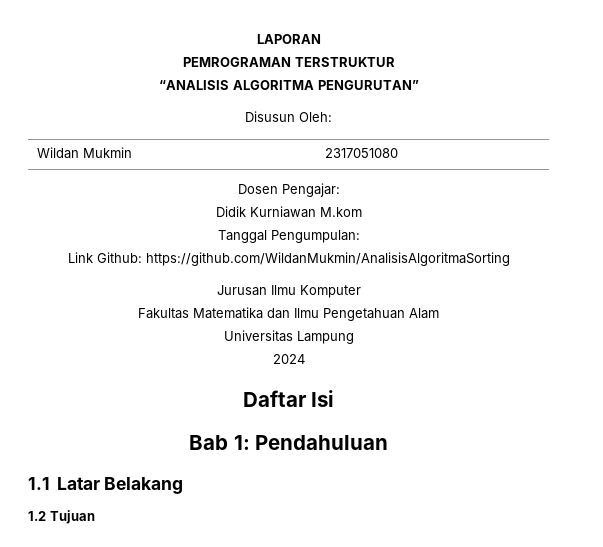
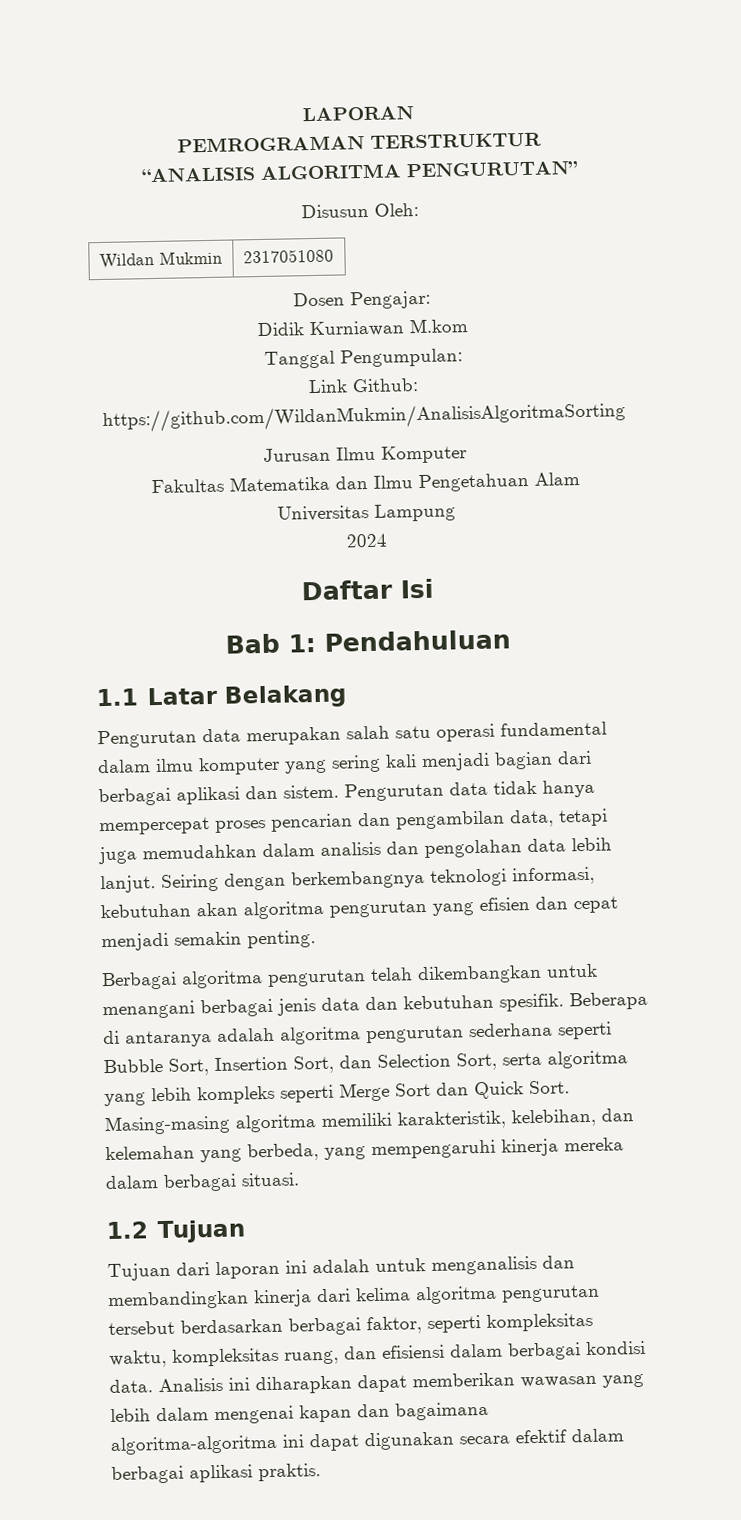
+ Pengurutan data merupakan salah satu operasi fundamental dalam ilmu komputer yang sering kali menjadi bagian dari berbagai aplikasi dan sistem. Pengurutan data tidak hanya mempercepat proses pencarian dan pengambilan data, tetapi juga memudahkan dalam analisis dan pengolahan data lebih lanjut. Seiring dengan berkembangnya teknologi informasi, kebutuhan akan algoritma pengurutan yang efisien dan cepat menjadi semakin penting.
+ Berbagai algoritma pengurutan telah dikembangkan untuk menangani berbagai jenis data dan kebutuhan spesifik. Beberapa di antaranya adalah algoritma pengurutan sederhana seperti Bubble Sort, Insertion Sort, dan Selection Sort, serta algoritma yang lebih kompleks seperti Merge Sort dan Quick Sort. Masing-masing algoritma memiliki karakteristik, kelebihan, dan kelemahan yang berbeda, yang mempengaruhi kinerja mereka dalam berbagai situasi.
  1.2 Tujuan
+ Tujuan dari laporan ini adalah untuk menganalisis dan membandingkan kinerja dari kelima algoritma pengurutan tersebut berdasarkan berbagai faktor, seperti kompleksitas waktu, kompleksitas ruang, dan efisiensi dalam berbagai kondisi data. Analisis ini diharapkan dapat memberikan wawasan yang lebih dalam mengenai kapan dan bagaimana algoritma-algoritma ini dapat digunakan secara efektif dalam berbagai aplikasi praktis.

